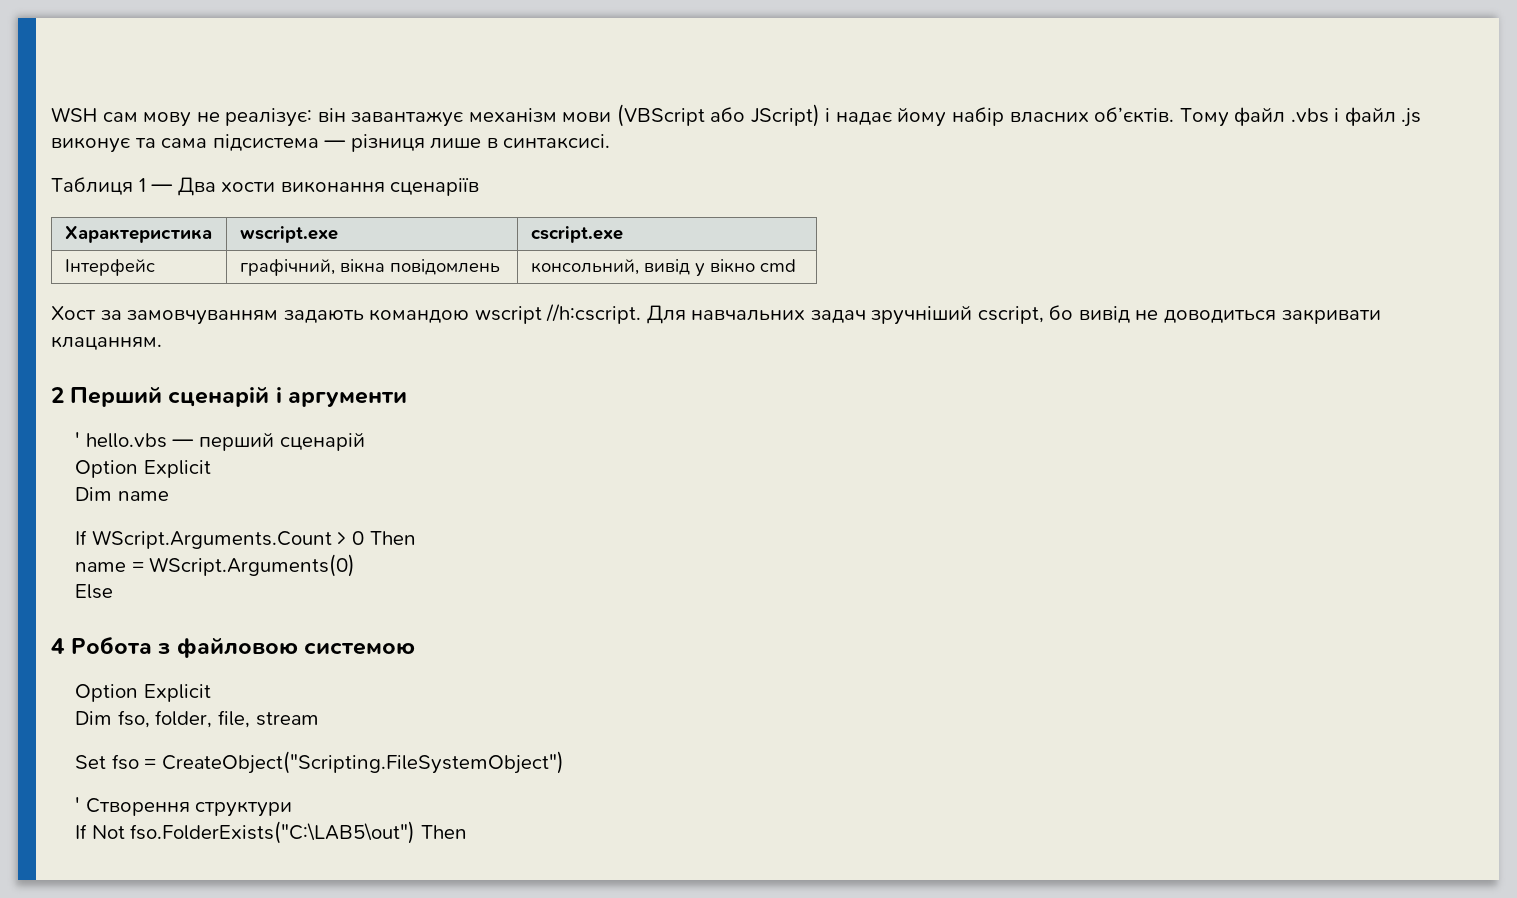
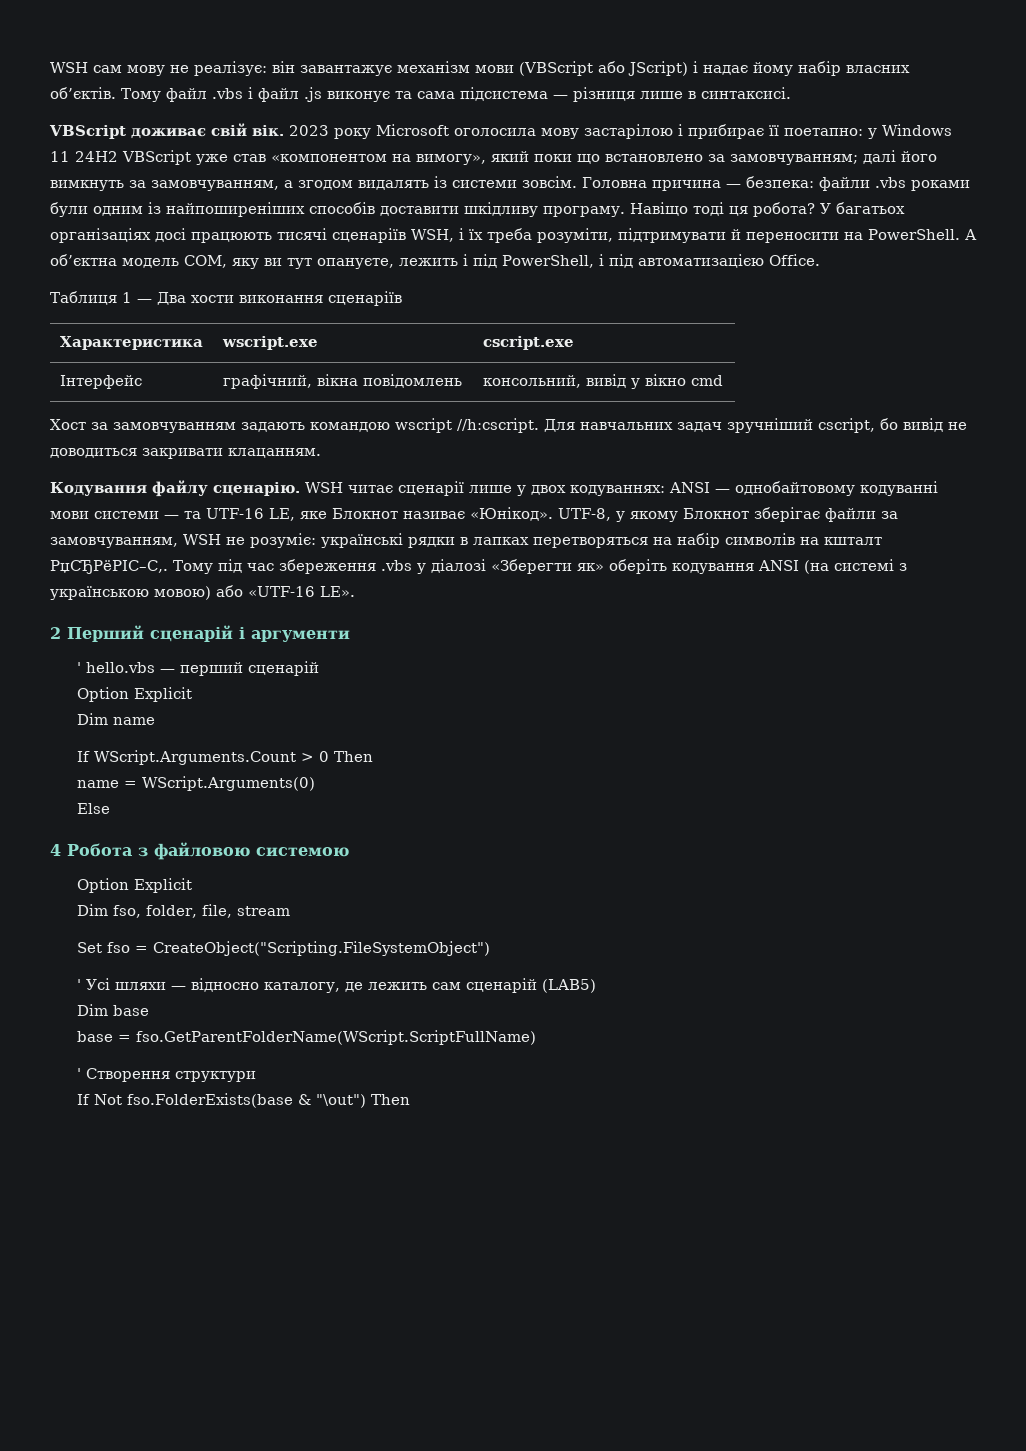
+ VBScript доживає свій вік. 2023 року Microsoft оголосила мову застарілою і прибирає її поетапно: у Windows 11 24H2 VBScript уже став «компонентом на вимогу», який поки що встановлено за замовчуванням; далі його вимкнуть за замовчуванням, а згодом видалять із системи зовсім. Головна причина — безпека: файли .vbs роками були одним із найпоширеніших способів доставити шкідливу програму. Навіщо тоді ця робота? У багатьох організаціях досі працюють тисячі сценаріїв WSH, і їх треба розуміти, підтримувати й переносити на PowerShell. А об’єктна модель COM, яку ви тут опануєте, лежить і під PowerShell, і під автоматизацією Office.
+ Кодування файлу сценарію. WSH читає сценарії лише у двох кодуваннях: ANSI — однобайтовому кодуванні мови системи — та UTF-16 LE, яке Блокнот називає «Юнікод». UTF-8, у якому Блокнот зберігає файли за замовчуванням, WSH не розуміє: українські рядки в лапках перетворяться на набір символів на кшталт РџСЂРёРІС–С‚. Тому під час збереження .vbs у діалозі «Зберегти як» оберіть кодування ANSI (на системі з українською мовою) або «UTF-16 LE».
+ ' Усі шляхи — відносно каталогу, де лежить сам сценарій (LAB5)
+ Dim base
+ base = fso.GetParentFolderName(WScript.ScriptFullName)
- If Not fso.FolderExists("C:\LAB5\out") Then
+ If Not fso.FolderExists(base & "\out") Then

